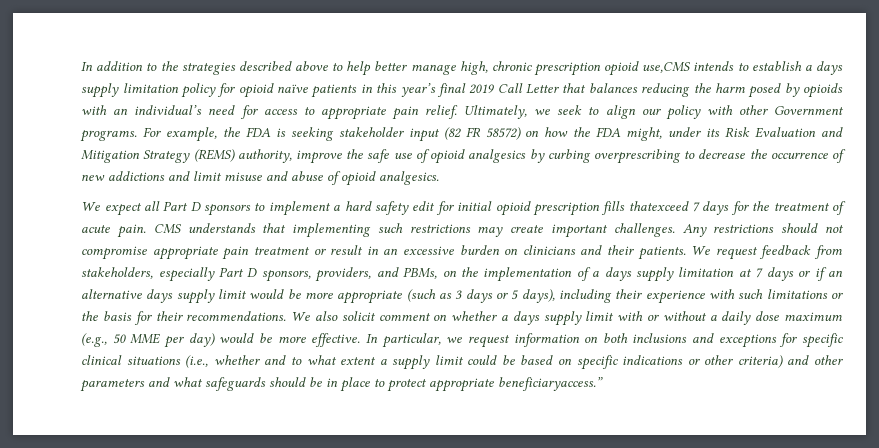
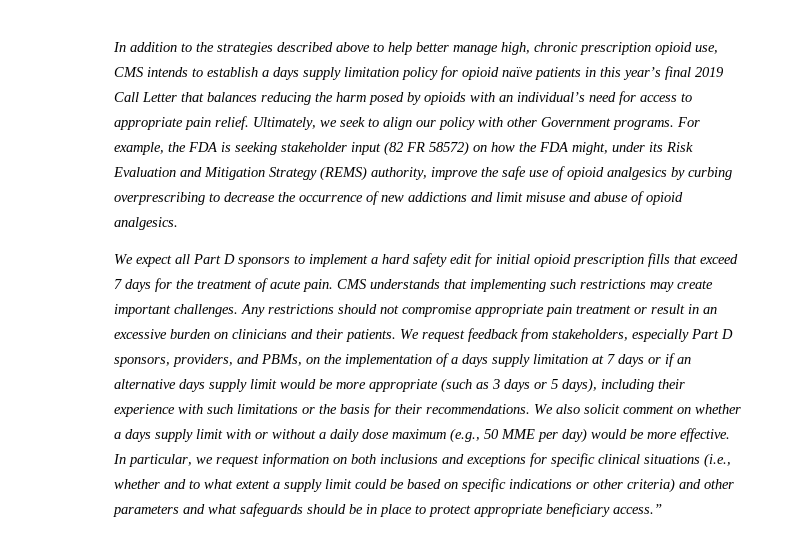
- In addition to the strategies described above to help better manage high, chronic prescription opioid use,CMS intends to establish a days supply limitation policy for opioid naïve patients in this year’s final 2019 Call Letter that balances reducing the harm posed by opioids with an individual’s need for access to appropriate pain relief.
+ In addition to the strategies described above to help better manage high, chronic prescription opioid use, CMS intends to establish a days supply limitation policy for opioid naïve patients in this year’s final 2019 Call Letter that balances reducing the harm posed by opioids with an individual’s need for access to appropriate pain relief.
- We expect all Part D sponsors to implement a hard safety edit for initial opioid prescription fills thatexceed 7 days for the treatment of acute pain.
+ We expect all Part D sponsors to implement a hard safety edit for initial opioid prescription fills that exceed 7 days for the treatment of acute pain.
- In particular, we request information on both inclusions and exceptions for specific clinical situations (i.e., whether and to what extent a supply limit could be based on specific indications or other criteria) and other parameters and what safeguards should be in place to protect appropriate beneficiaryaccess.”
+ In particular, we request information on both inclusions and exceptions for specific clinical situations (i.e., whether and to what extent a supply limit could be based on specific indications or other criteria) and other parameters and what safeguards should be in place to protect appropriate beneficiary access.”

